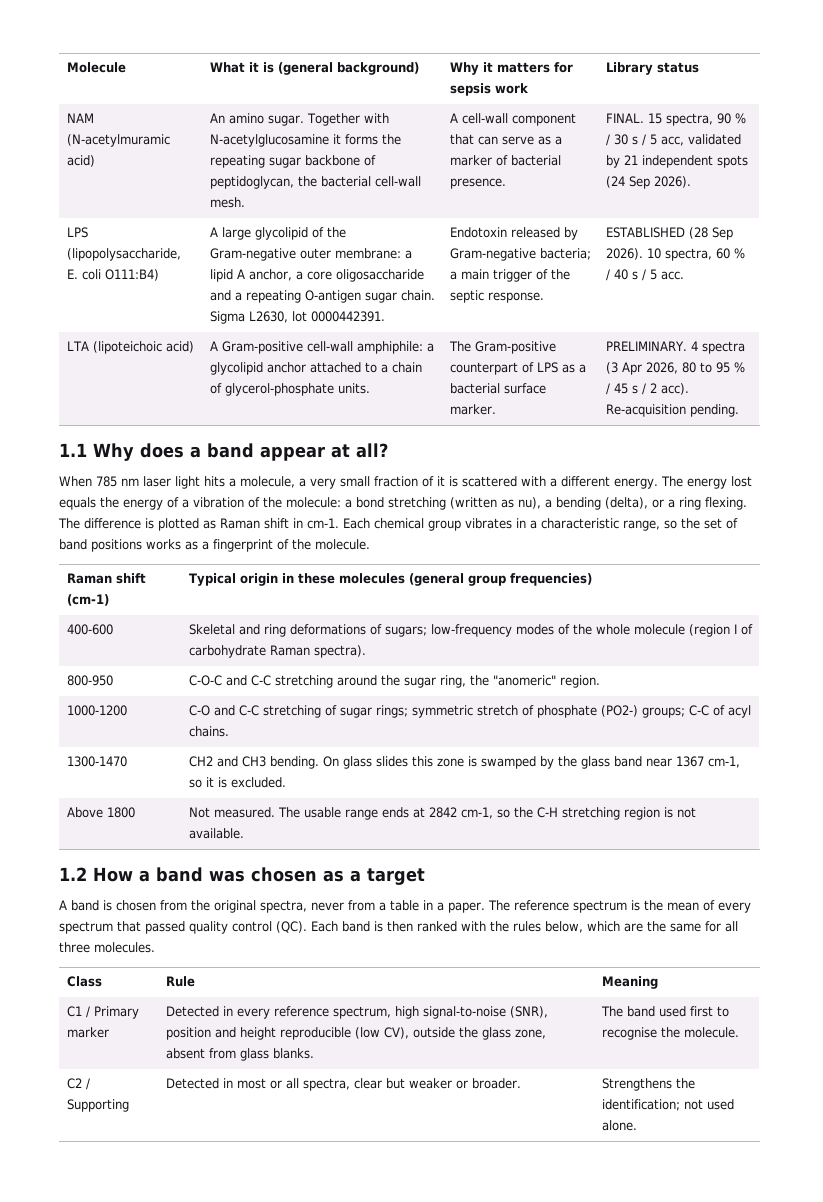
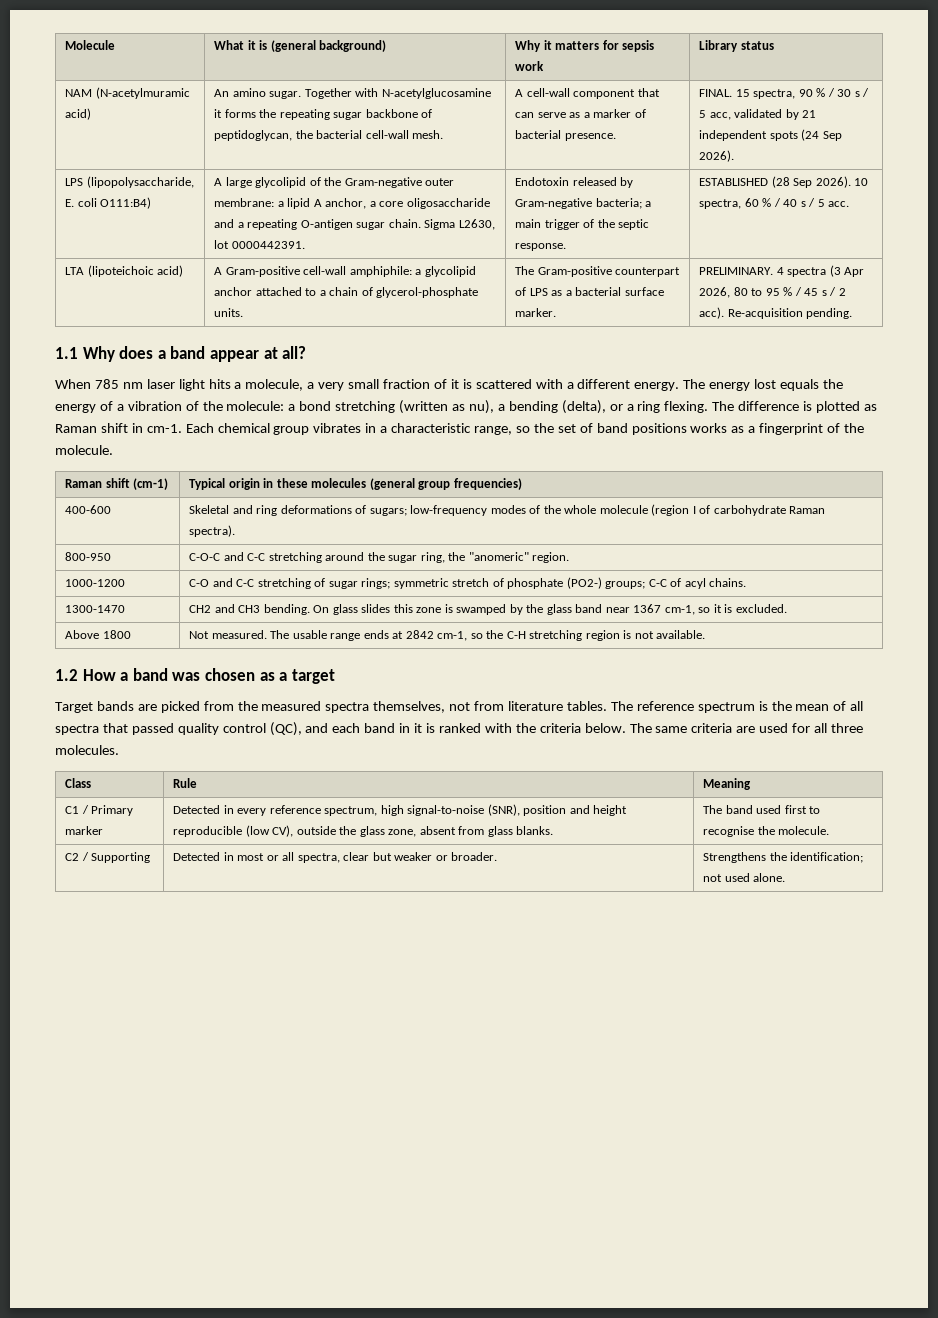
- A band is chosen from the original spectra, never from a table in a paper.
+ Target bands are picked from the measured spectra themselves, not from literature tables.
- The reference spectrum is the mean of every spectrum that passed quality control (QC). Each band is then ranked with the rules below, which are the same for all three molecules.
+ The reference spectrum is the mean of all spectra that passed quality control (QC), and each band in it is ranked with the criteria below. The same criteria are used for all three molecules.

